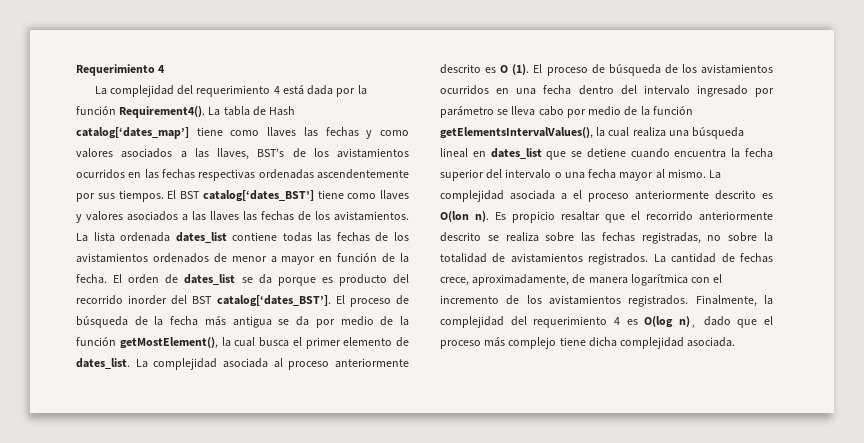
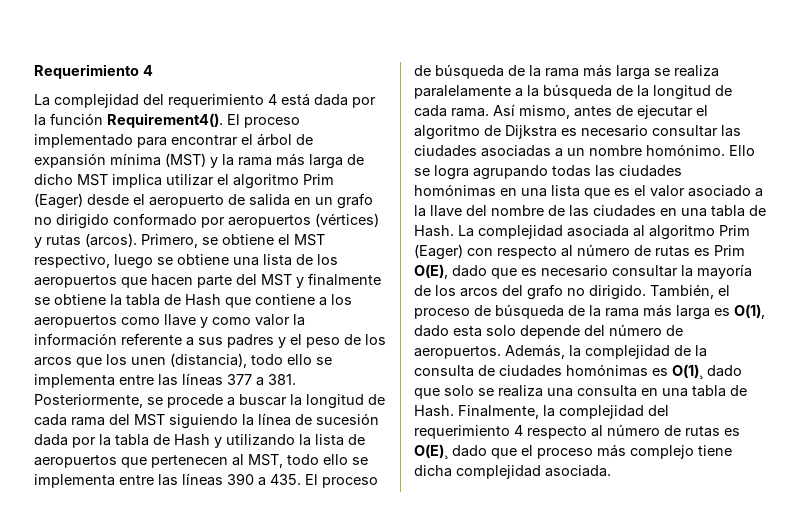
- La tabla de Hash catalog[‘dates_map’] tiene como llaves las fechas y como valores asociados a las llaves, BST’s de los avistamientos ocurridos en las fechas respectivas ordenadas ascendentemente por sus tiempos. El BST catalog[‘dates_BST’] tiene como llaves y valores asociados a las llaves las fechas de los avistamientos. La lista ordenada dates_list contiene todas las fechas de los avistamientos ordenados de menor a mayor en función de la fecha. El orden de dates_list se da porque es producto del recorrido inorder del BST catalog[‘dates_BST’]. El proceso de búsqueda de la fecha más antigua se da por medio de la función getMostElement(), la cual busca el primer elemento de dates_list. La complejidad asociada al proceso anteriormente descrito es O (1). El proceso de búsqueda de los avistamientos ocurridos en una fecha dentro del intervalo ingresado por parámetro se lleva cabo por medio de la función getElementsIntervalValues(), la cual realiza una búsqueda lineal en dates_list que se detiene cuando encuentra la fecha superior del intervalo o una fecha mayor al mismo. La complejidad asociada a el proceso anteriormente descrito es O(lon n). Es propicio resaltar que el recorrido anteriormente descrito se realiza sobre las fechas registradas, no sobre la totalidad de avistamientos registrados. La cantidad de fechas crece, aproximadamente, de manera logarítmica con el incremento de los avistamientos registrados.
+ El proceso implementado para encontrar el árbol de expansión mínima (MST) y la rama más larga de dicho MST implica utilizar el algoritmo Prim (Eager) desde el aeropuerto de salida en un grafo no dirigido conformado por aeropuertos (vértices) y rutas (arcos). Primero, se obtiene el MST respectivo, luego se obtiene una lista de los aeropuertos que hacen parte del MST y finalmente se obtiene la tabla de Hash que contiene a los aeropuertos como llave y como valor la información referente a sus padres y el peso de los arcos que los unen (distancia), todo ello se implementa entre las líneas 377 a 381. Posteriormente, se procede a buscar la longitud de cada rama del MST siguiendo la línea de sucesión dada por la tabla de Hash y utilizando la lista de aeropuertos que pertenecen al MST, todo ello se implementa entre las líneas 390 a 435. El proceso de búsqueda de la rama más larga se realiza paralelamente a la búsqueda de la longitud de cada rama. Así mismo, antes de ejecutar el algoritmo de Dijkstra es necesario consultar las ciudades asociadas a un nombre homónimo. Ello se logra agrupando todas las ciudades homónimas en una lista que es el valor asociado a la llave del nombre de las ciudades en una tabla de Hash. La complejidad asociada al algoritmo Prim (Eager) con respecto al número de rutas es Prim O(E), dado que es necesario consultar la mayoría de los arcos del grafo no dirigido. También, el proceso de búsqueda de la rama más larga es O(1), dado esta solo depende del número de aeropuertos. Además, la complejidad de la consulta de ciudades homónimas es O(1)¸ dado que solo se realiza una consulta en una tabla de Hash.
- Finalmente, la complejidad del requerimiento 4 es O(log n)¸ dado que el proceso más complejo tiene dicha complejidad asociada.
+ Finalmente, la complejidad del requerimiento 4 respecto al número de rutas es O(E)¸ dado que el proceso más complejo tiene dicha complejidad asociada.

